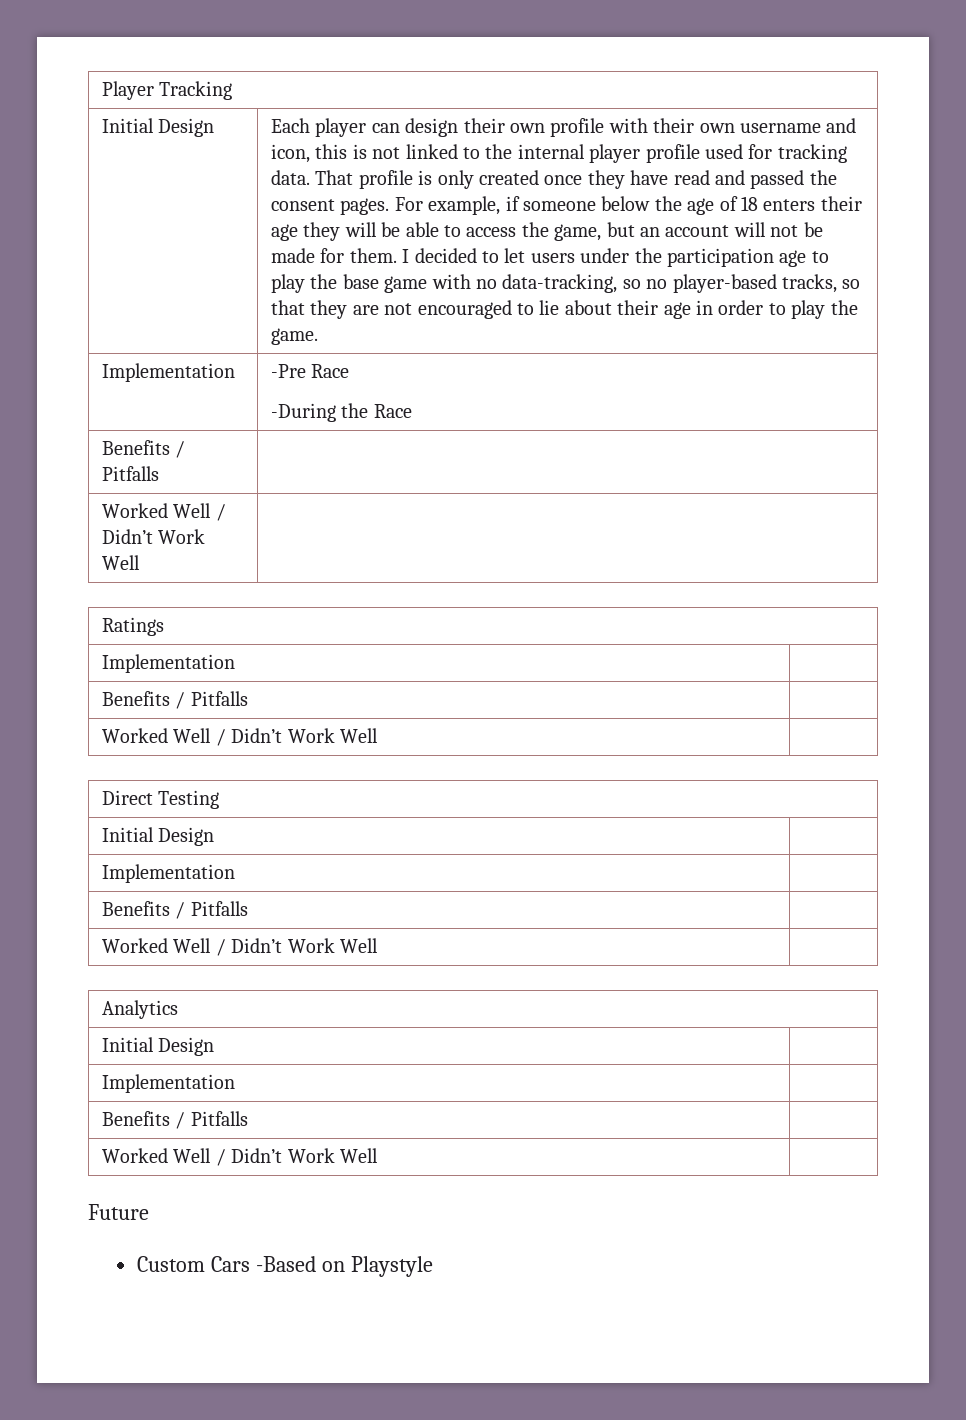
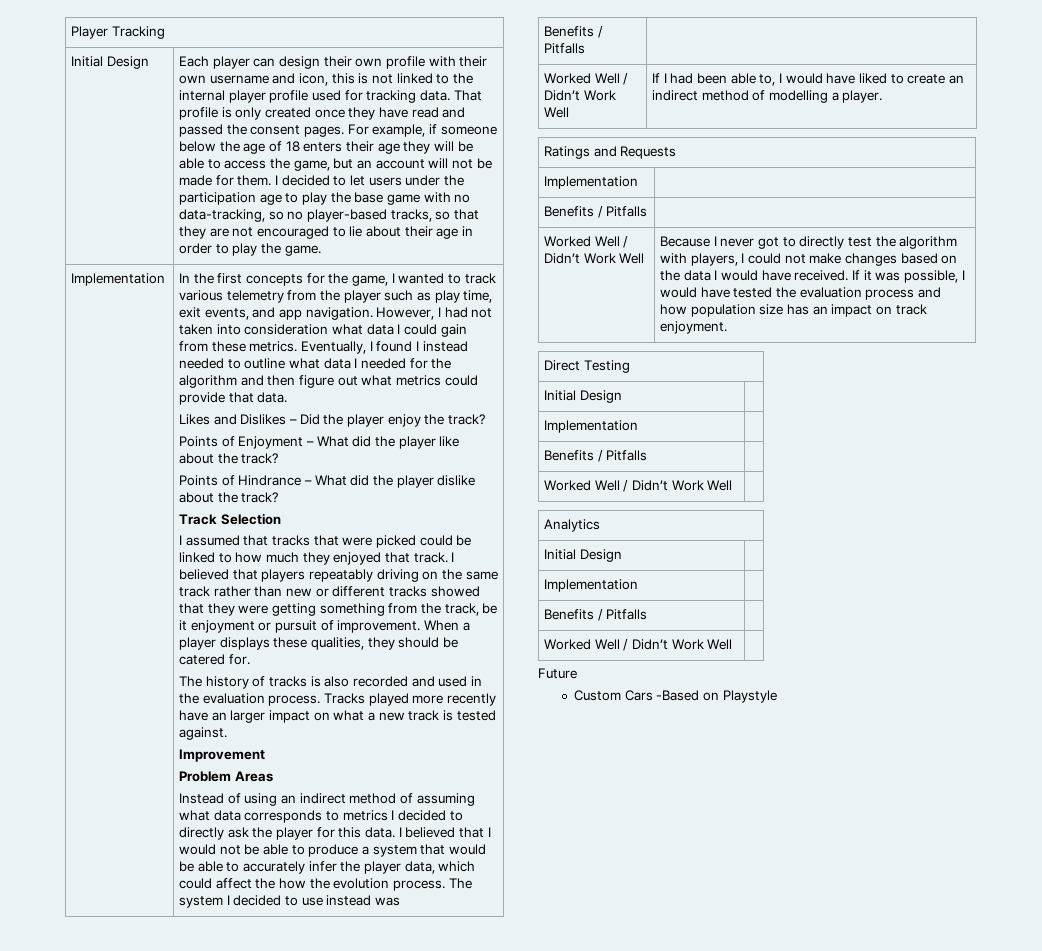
- -Pre Race
- -During the Race
+ In the first concepts for the game, I wanted to track various telemetry from the player such as play time, exit events, and app navigation. However, I had not taken into consideration what data I could gain from these metrics. Eventually, I found I instead needed to outline what data I needed for the algorithm and then figure out what metrics could provide that data.
+ Likes and Dislikes – Did the player enjoy the track?
+ Points of Enjoyment – What did the player like about the track?
+ Points of Hindrance – What did the player dislike about the track?
+ Track Selection
+ I assumed that tracks that were picked could be linked to how much they enjoyed that track. I believed that players repeatably driving on the same track rather than new or different tracks showed that they were getting something from the track, be it enjoyment or pursuit of improvement. When a player displays these qualities, they should be catered for.
+ The history of tracks is also recorded and used in the evaluation process. Tracks played more recently have an larger impact on what a new track is tested against.
+ Improvement
+ Problem Areas
+ Instead of using an indirect method of assuming what data corresponds to metrics I decided to directly ask the player for this data. I believed that I would not be able to produce a system that would be able to accurately infer the player data, which could affect the how the evolution process. The system I decided to use instead was
  Benefits / Pitfalls |
- Worked Well / Didn’t Work Well |
+ Worked Well / Didn’t Work Well | If I had been able to, I would have liked to create an indirect method of modelling a player.
- Ratings
+ Ratings and Requests
+ Because I never got to directly test the algorithm with players, I could not make changes based on the data I would have received. If it was possible, I would have tested the evaluation process and how population size has an impact on track enjoyment.

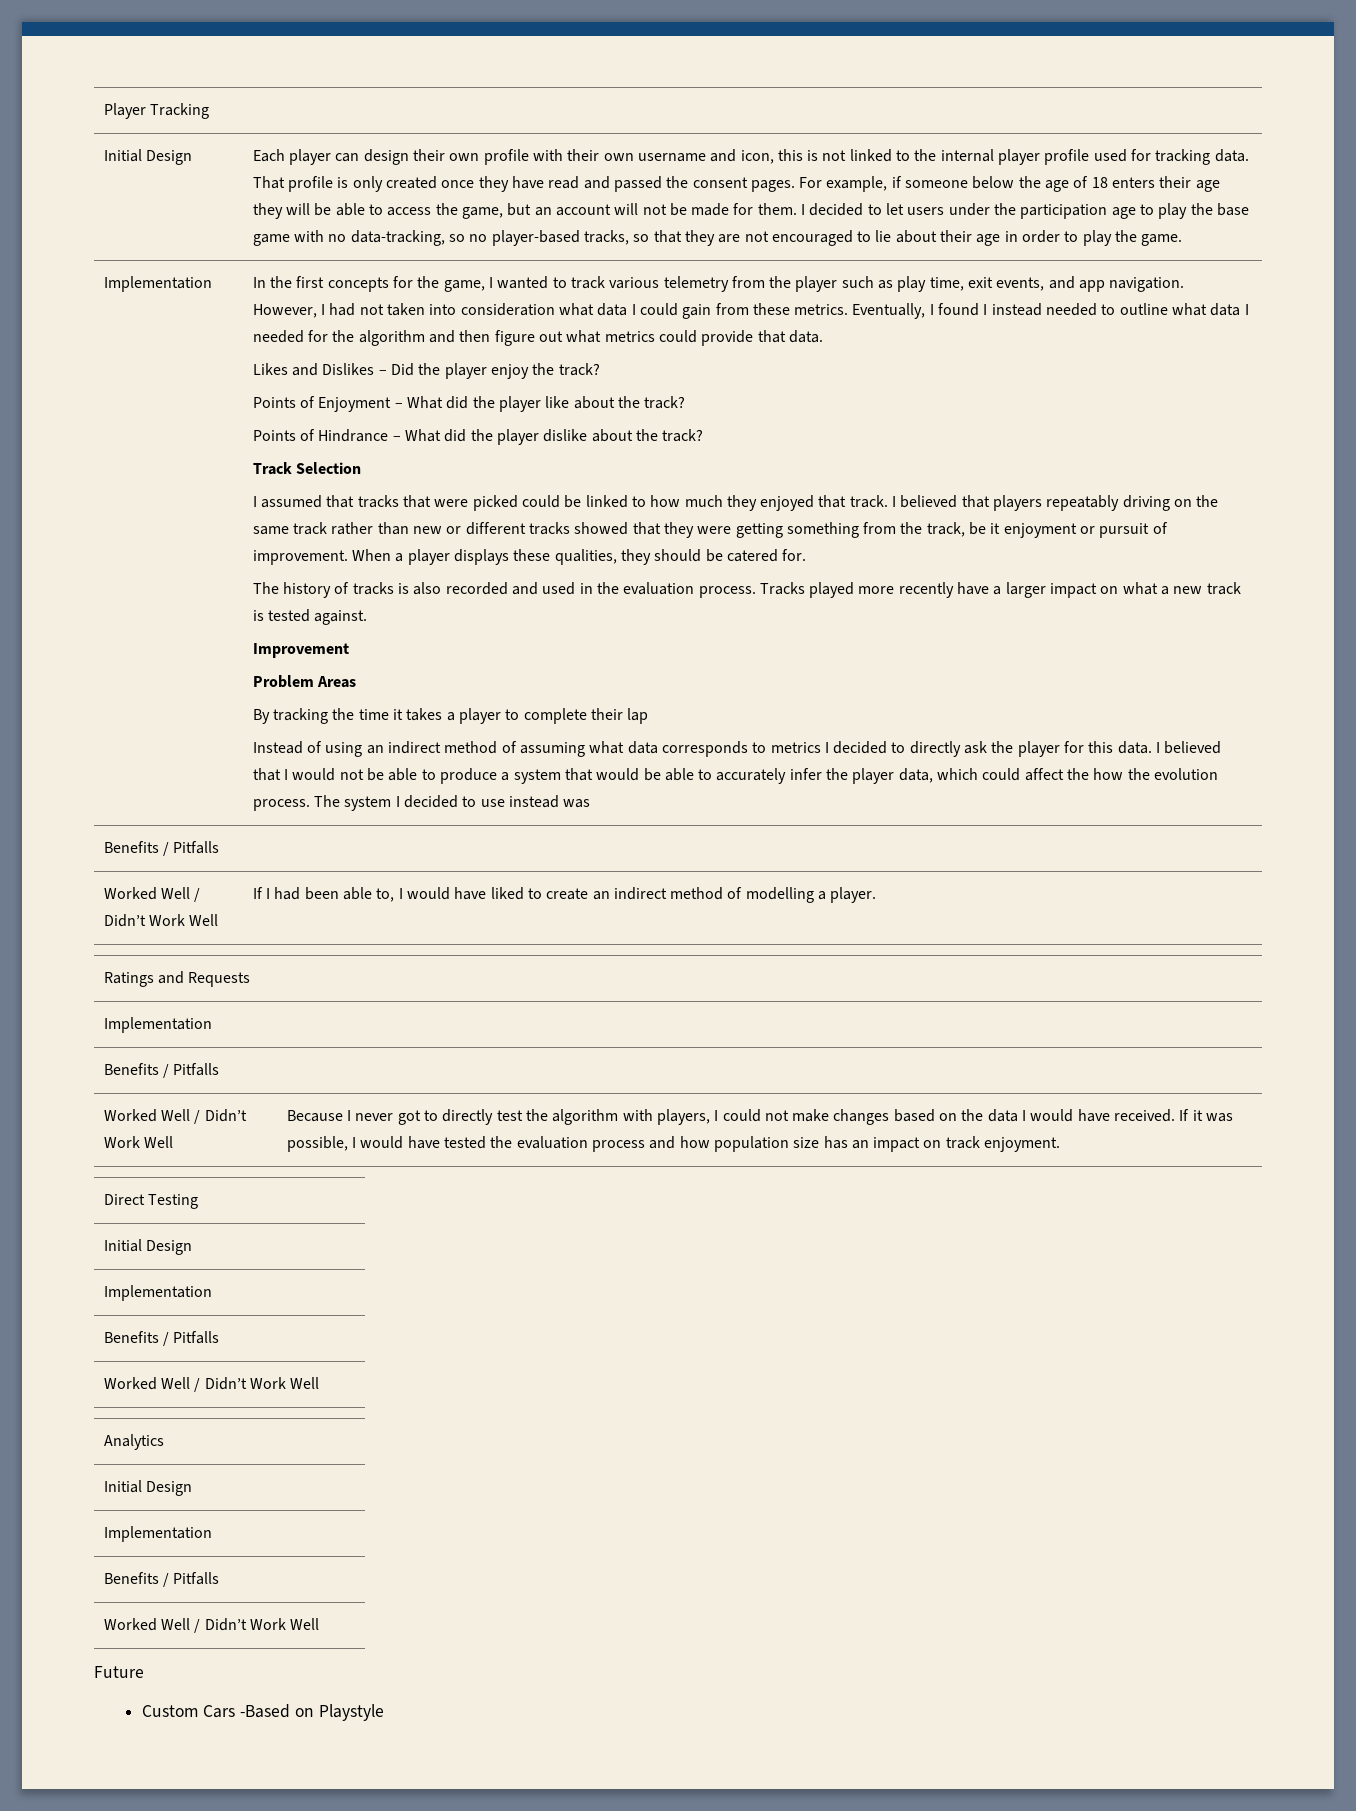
- Tracks played more recently have an larger impact on what a new track is tested against.
+ Tracks played more recently have a larger impact on what a new track is tested against.
+ By tracking the time it takes a player to complete their lap

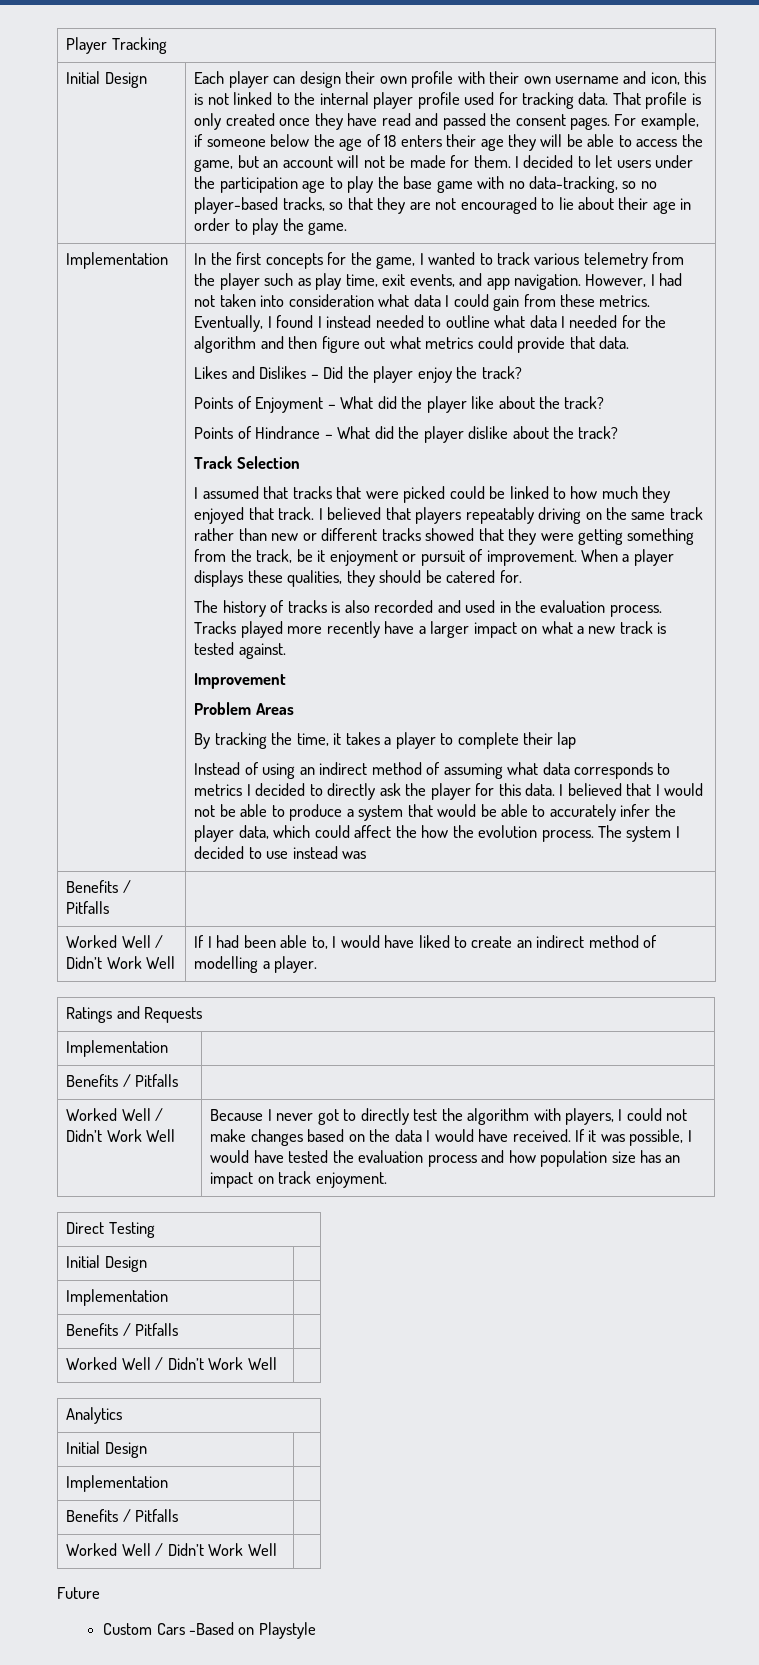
- By tracking the time it takes a player to complete their lap
+ By tracking the time, it takes a player to complete their lap

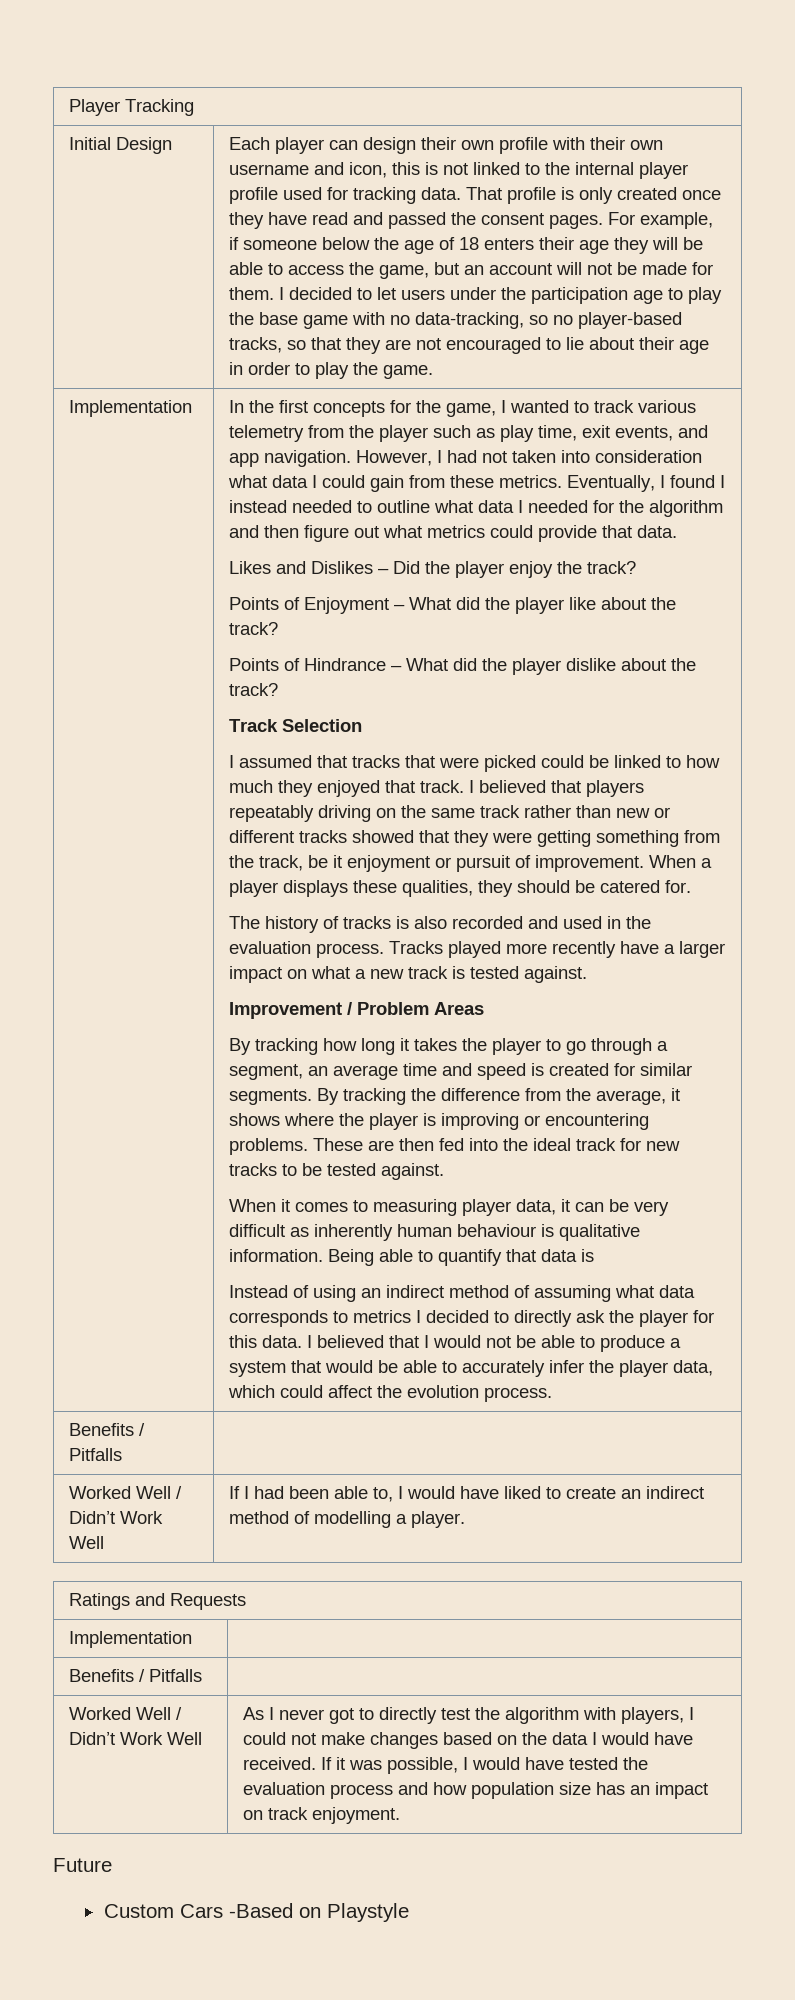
- Improvement
- Problem Areas
+ Improvement / Problem Areas
- By tracking the time, it takes a player to complete their lap
+ By tracking how long it takes the player to go through a segment, an average time and speed is created for similar segments. By tracking the difference from the average, it shows where the player is improving or encountering problems. These are then fed into the ideal track for new tracks to be tested against.
+ When it comes to measuring player data, it can be very difficult as inherently human behaviour is qualitative information. Being able to quantify that data is
- I believed that I would not be able to produce a system that would be able to accurately infer the player data, which could affect the how the evolution process. The system I decided to use instead was
+ I believed that I would not be able to produce a system that would be able to accurately infer the player data, which could affect the evolution process.
- Because I never got to directly test the algorithm with players, I could not make changes based on the data I would have received.
+ As I never got to directly test the algorithm with players, I could not make changes based on the data I would have received.
- Direct Testing
- Initial Design |
- Implementation |
- Benefits / Pitfalls |
- Worked Well / Didn’t Work Well |
- Analytics
- Initial Design |
- Implementation |
- Benefits / Pitfalls |
- Worked Well / Didn’t Work Well |

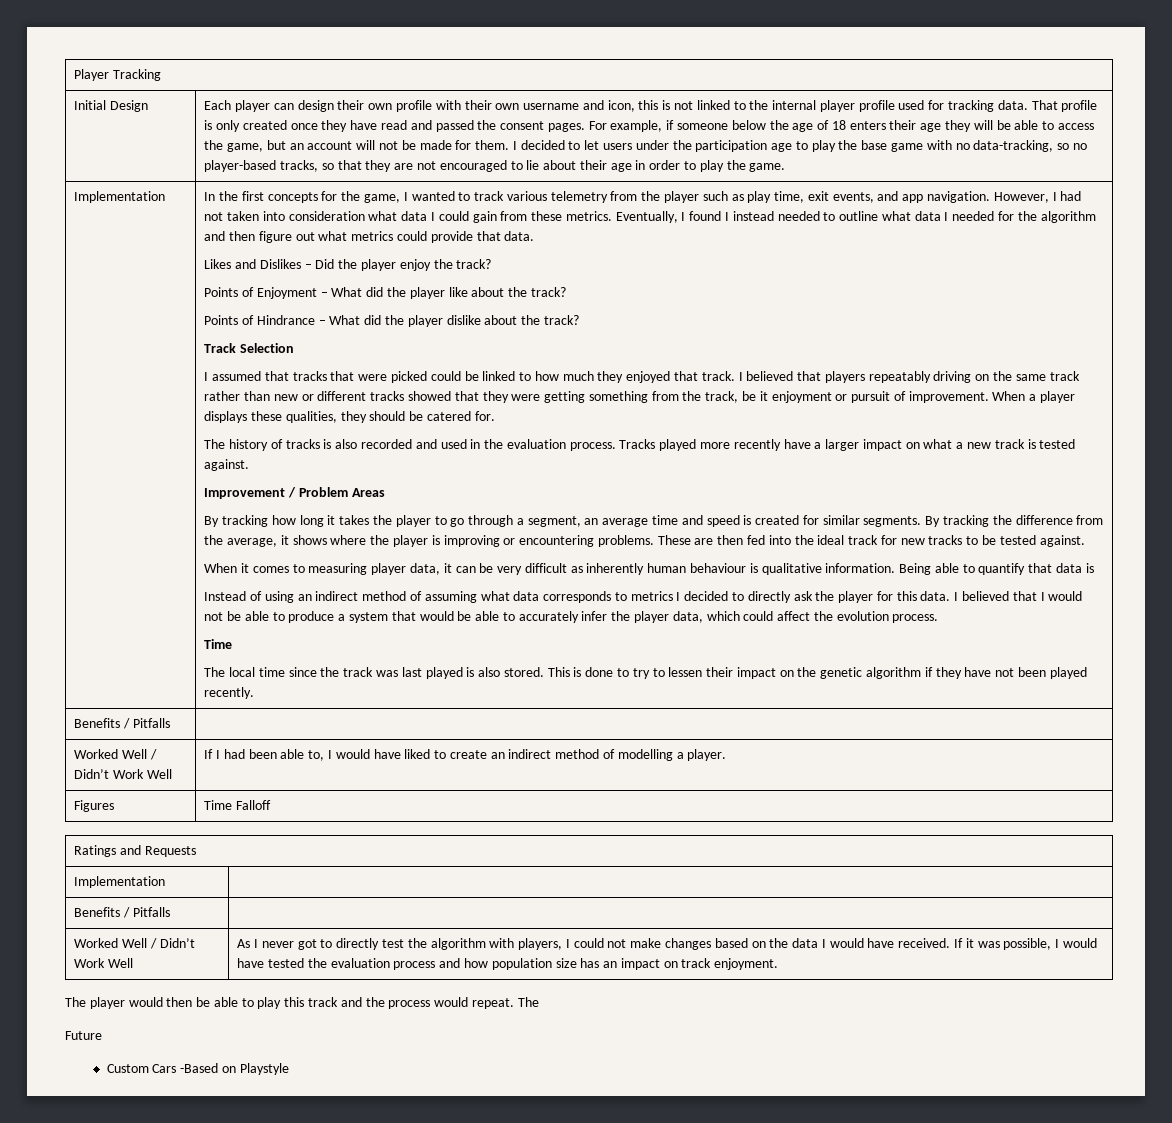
  I believed that I would not be able to produce a system that would be able to accurately infer the player data, which could affect the evolution process.
+ Time
+ The local time since the track was last played is also stored. This is done to try to lessen their impact on the genetic algorithm if they have not been played recently.
+ Figures | Time Falloff
+ The player would then be able to play this track and the process would repeat. The

